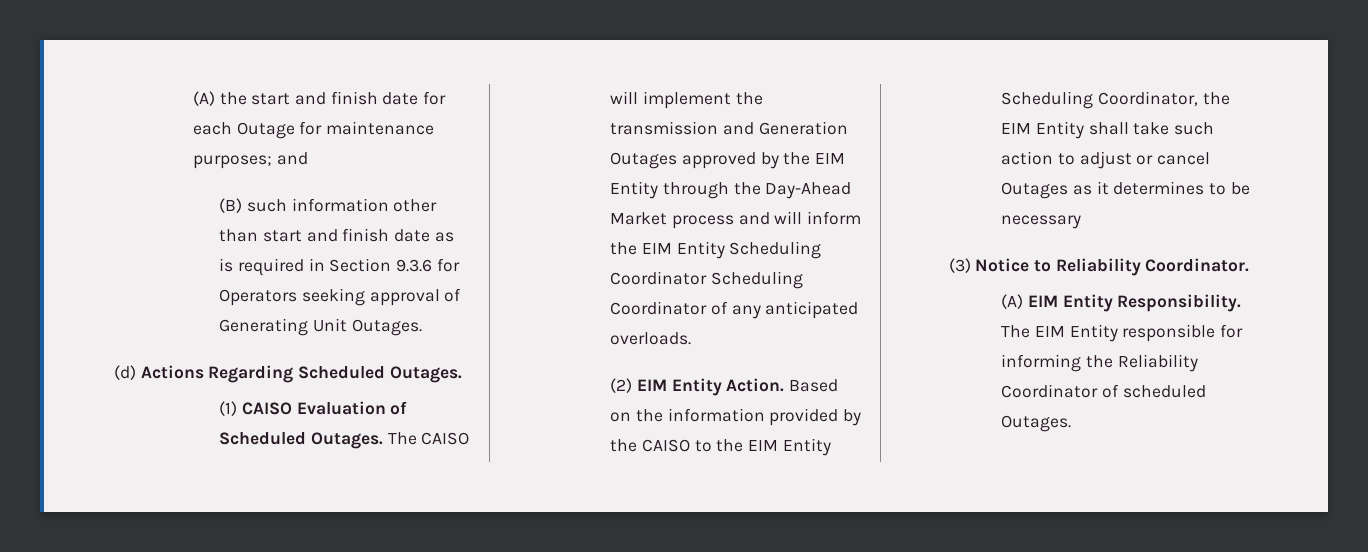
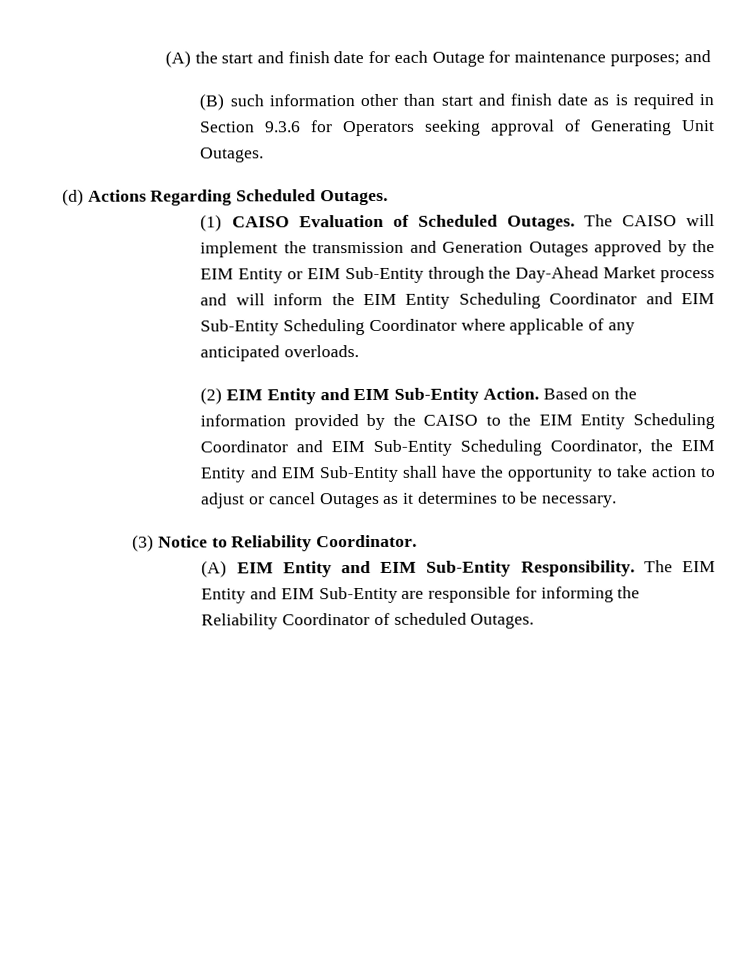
- The CAISO will implement the transmission and Generation Outages approved by the EIM Entity through the Day-Ahead Market process and will inform the EIM Entity Scheduling Coordinator Scheduling Coordinator of any anticipated overloads.
+ The CAISO will implement the transmission and Generation Outages approved by the EIM Entity or EIM Sub-Entity through the Day-Ahead Market process and will inform the EIM Entity Scheduling Coordinator and EIM Sub-Entity Scheduling Coordinator where applicable of any anticipated overloads.
- (2) EIM Entity Action.
+ (2) EIM Entity and EIM Sub-Entity Action.
- Based on the information provided by the CAISO to the EIM Entity Scheduling Coordinator, the EIM Entity shall take such action to adjust or cancel Outages as it determines to be necessary
+ Based on the information provided by the CAISO to the EIM Entity Scheduling Coordinator and EIM Sub-Entity Scheduling Coordinator, the EIM Entity and EIM Sub-Entity shall have the opportunity to take action to adjust or cancel Outages as it determines to be necessary.
- (A) EIM Entity Responsibility.
+ (A) EIM Entity and EIM Sub-Entity Responsibility.
- The EIM Entity responsible for informing the Reliability Coordinator of scheduled Outages.
+ The EIM Entity and EIM Sub-Entity are responsible for informing the Reliability Coordinator of scheduled Outages.

